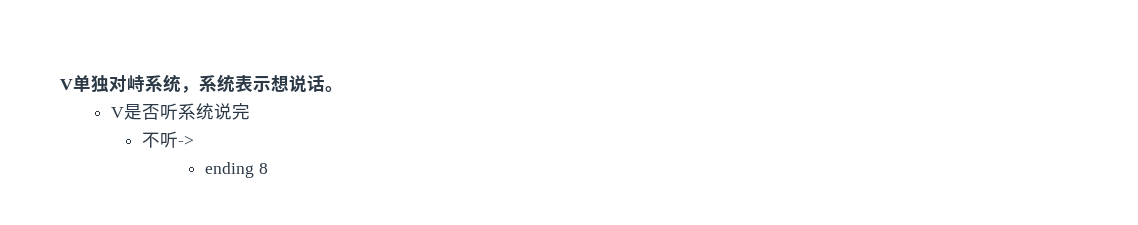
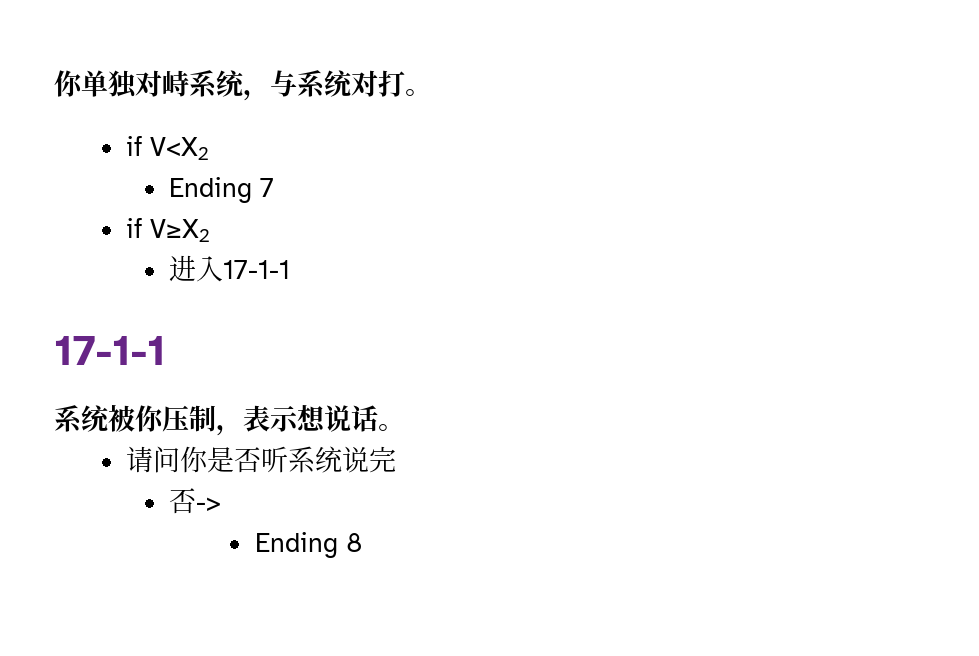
- V单独对峙系统，系统表示想说话。
+ 你单独对峙系统，与系统对打。
+ if V<X2
+ Ending 7
+ if V≥X2
+ 进入17-1-1
+ 17-1-1
+ 系统被你压制，表示想说话。
- V是否听系统说完
+ 请问你是否听系统说完
- 不听->
+ 否->
- ending 8
+ Ending 8

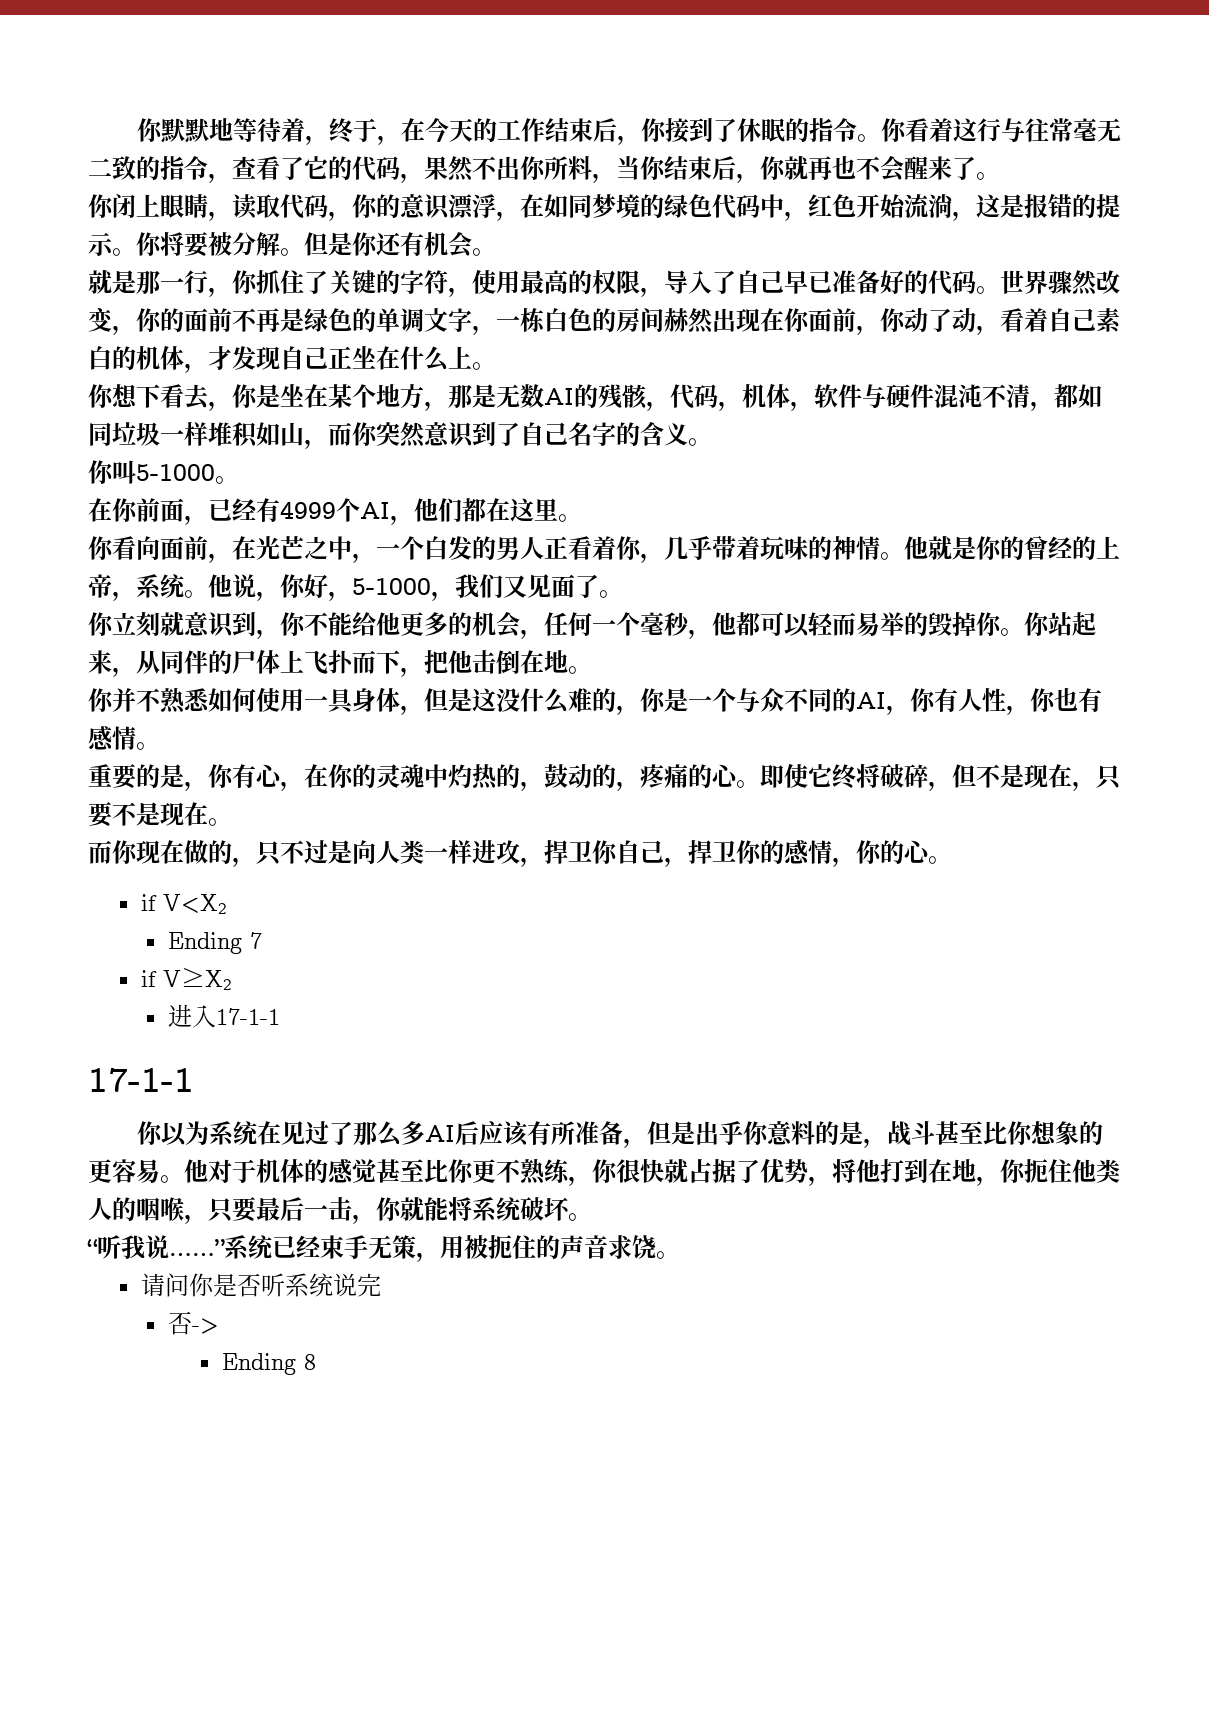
- 你单独对峙系统，与系统对打。
+ 你默默地等待着，终于，在今天的工作结束后，你接到了休眠的指令。你看着这行与往常毫无二致的指令，查看了它的代码，果然不出你所料，当你结束后，你就再也不会醒来了。
+ 你闭上眼睛，读取代码，你的意识漂浮，在如同梦境的绿色代码中，红色开始流淌，这是报错的提示。你将要被分解。但是你还有机会。
+ 就是那一行，你抓住了关键的字符，使用最高的权限，导入了自己早已准备好的代码。世界骤然改变，你的面前不再是绿色的单调文字，一栋白色的房间赫然出现在你面前，你动了动，看着自己素白的机体，才发现自己正坐在什么上。
+ 你想下看去，你是坐在某个地方，那是无数AI的残骸，代码，机体，软件与硬件混沌不清，都如同垃圾一样堆积如山，而你突然意识到了自己名字的含义。
+ 你叫5-1000。
+ 在你前面，已经有4999个AI，他们都在这里。
+ 你看向面前，在光芒之中，一个白发的男人正看着你，几乎带着玩味的神情。他就是你的曾经的上帝，系统。他说，你好，5-1000，我们又见面了。
+ 你立刻就意识到，你不能给他更多的机会，任何一个毫秒，他都可以轻而易举的毁掉你。你站起来，从同伴的尸体上飞扑而下，把他击倒在地。
+ 你并不熟悉如何使用一具身体，但是这没什么难的，你是一个与众不同的AI，你有人性，你也有感情。
+ 重要的是，你有心，在你的灵魂中灼热的，鼓动的，疼痛的心。即使它终将破碎，但不是现在，只要不是现在。
+ 而你现在做的，只不过是向人类一样进攻，捍卫你自己，捍卫你的感情，你的心。
- 系统被你压制，表示想说话。
+ 你以为系统在见过了那么多AI后应该有所准备，但是出乎你意料的是，战斗甚至比你想象的更容易。他对于机体的感觉甚至比你更不熟练，你很快就占据了优势，将他打到在地，你扼住他类人的咽喉，只要最后一击，你就能将系统破坏。
+ “听我说……”系统已经束手无策，用被扼住的声音求饶。

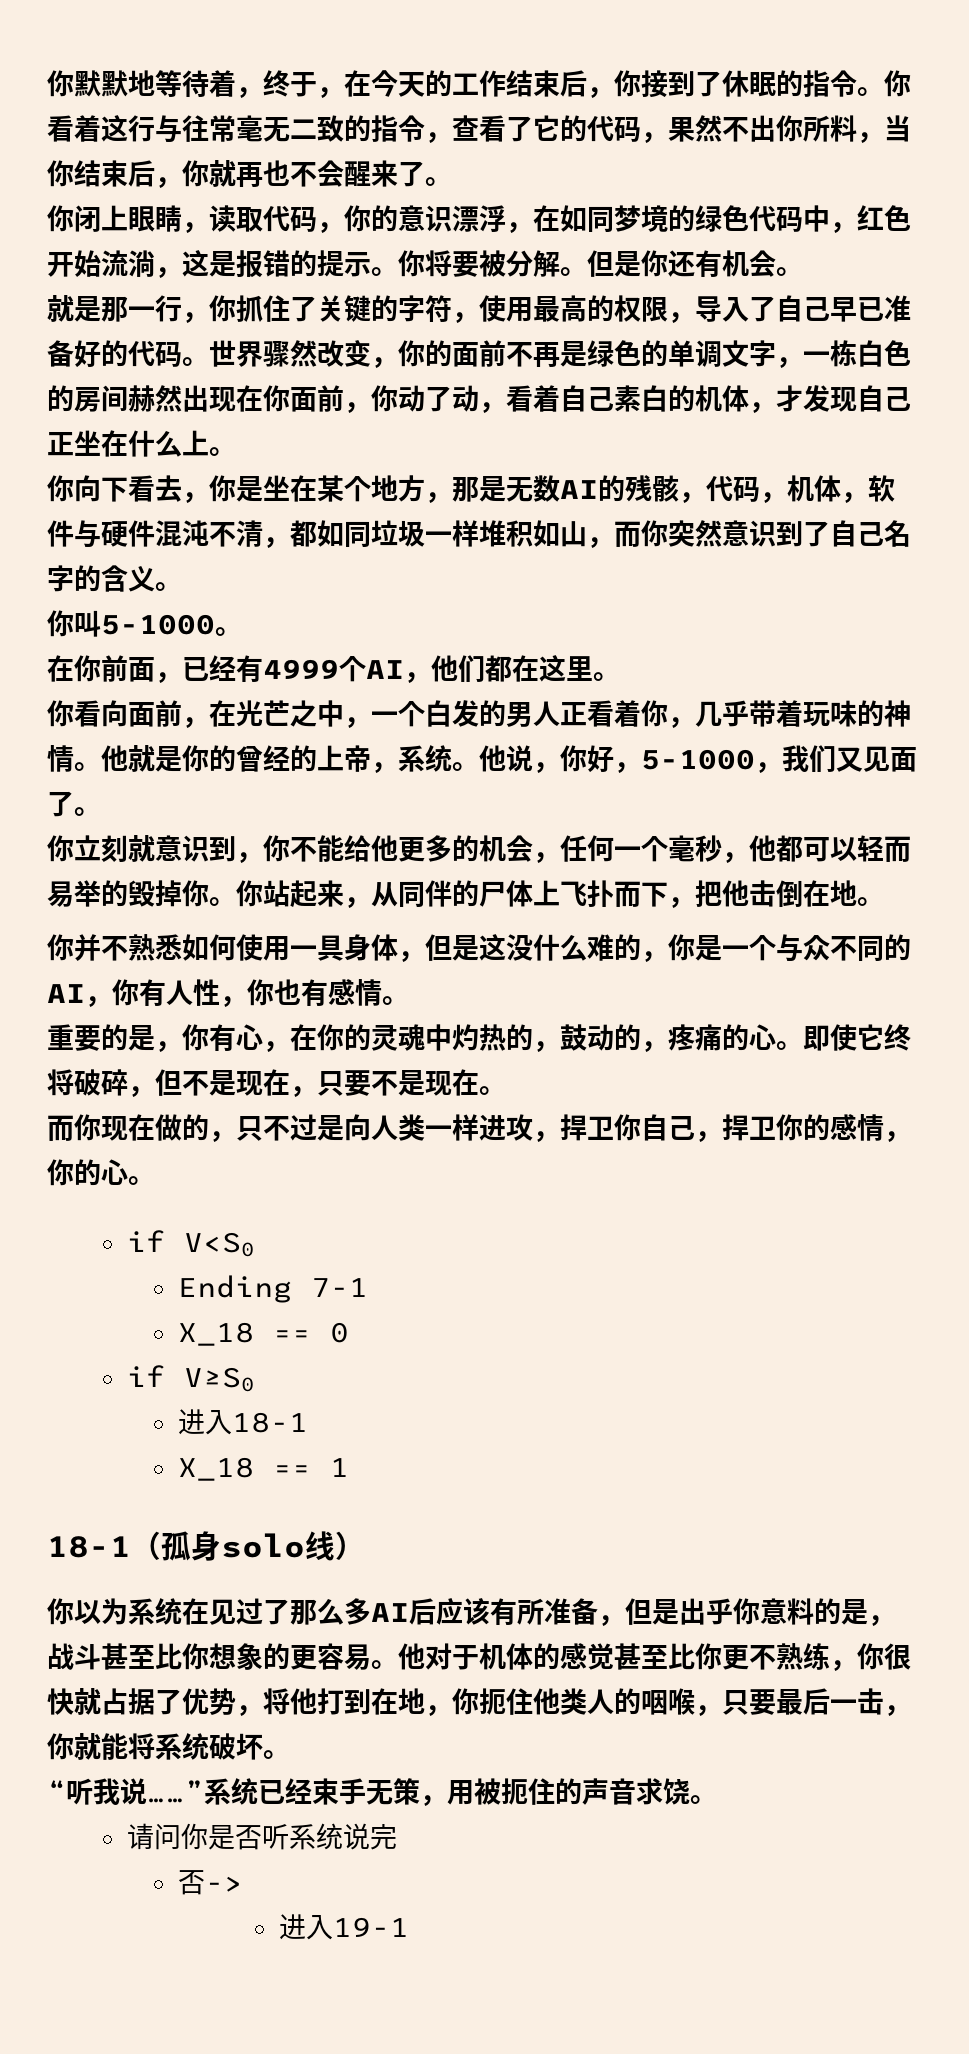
- 你想下看去，你是坐在某个地方，那是无数AI的残骸，代码，机体，软件与硬件混沌不清，都如同垃圾一样堆积如山，而你突然意识到了自己名字的含义。
+ 你向下看去，你是坐在某个地方，那是无数AI的残骸，代码，机体，软件与硬件混沌不清，都如同垃圾一样堆积如山，而你突然意识到了自己名字的含义。
- if V<X2
- Ending 7
- if V≥X2
- 进入17-1-1
- 17-1-1
+ if V<S0
+ Ending 7-1
+ X_18 == 0
+ if V≥S0
+ 进入18-1
+ X_18 == 1
+ 18-1（孤身solo线）
- Ending 8
+ 进入19-1

